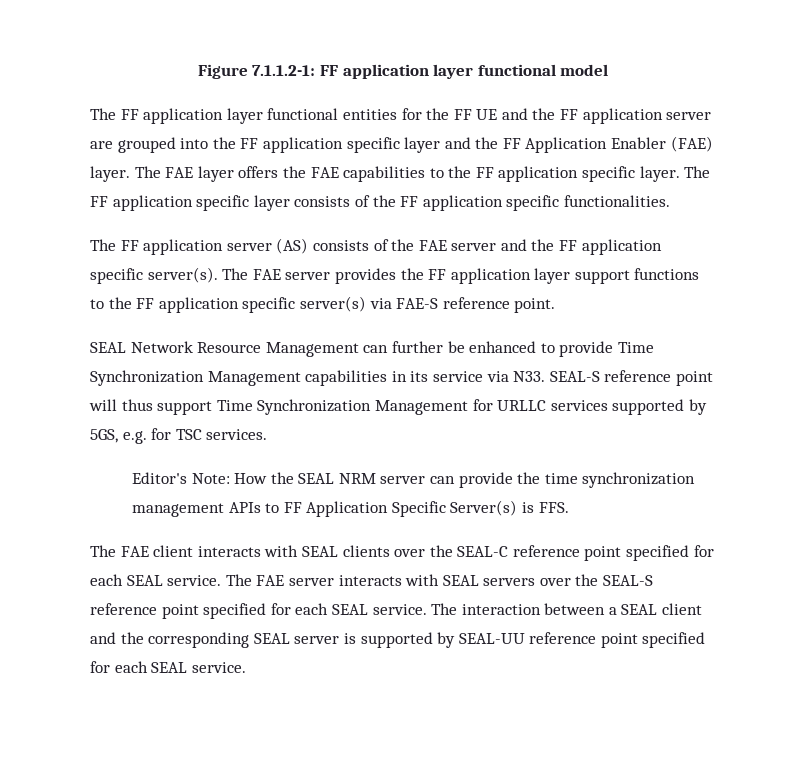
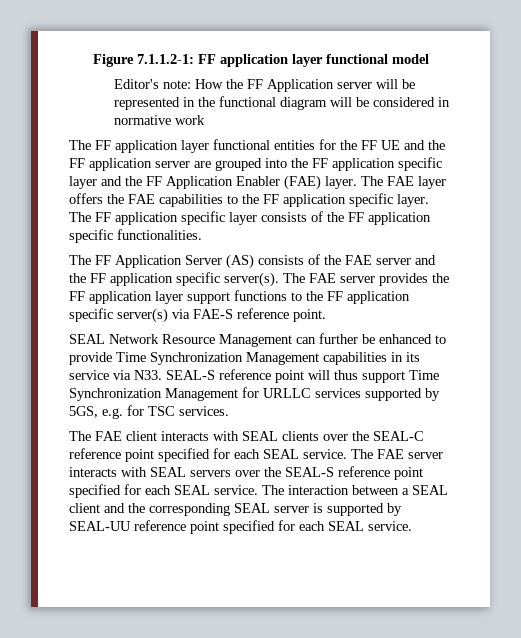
+ Editor's note: How the FF Application server will be represented in the functional diagram will be considered in normative work
- The FF application server (AS) consists of the FAE server and the FF application specific server(s).
+ The FF Application Server (AS) consists of the FAE server and the FF application specific server(s).
- Editor's Note: How the SEAL NRM server can provide the time synchronization management APIs to FF Application Specific Server(s) is FFS.

